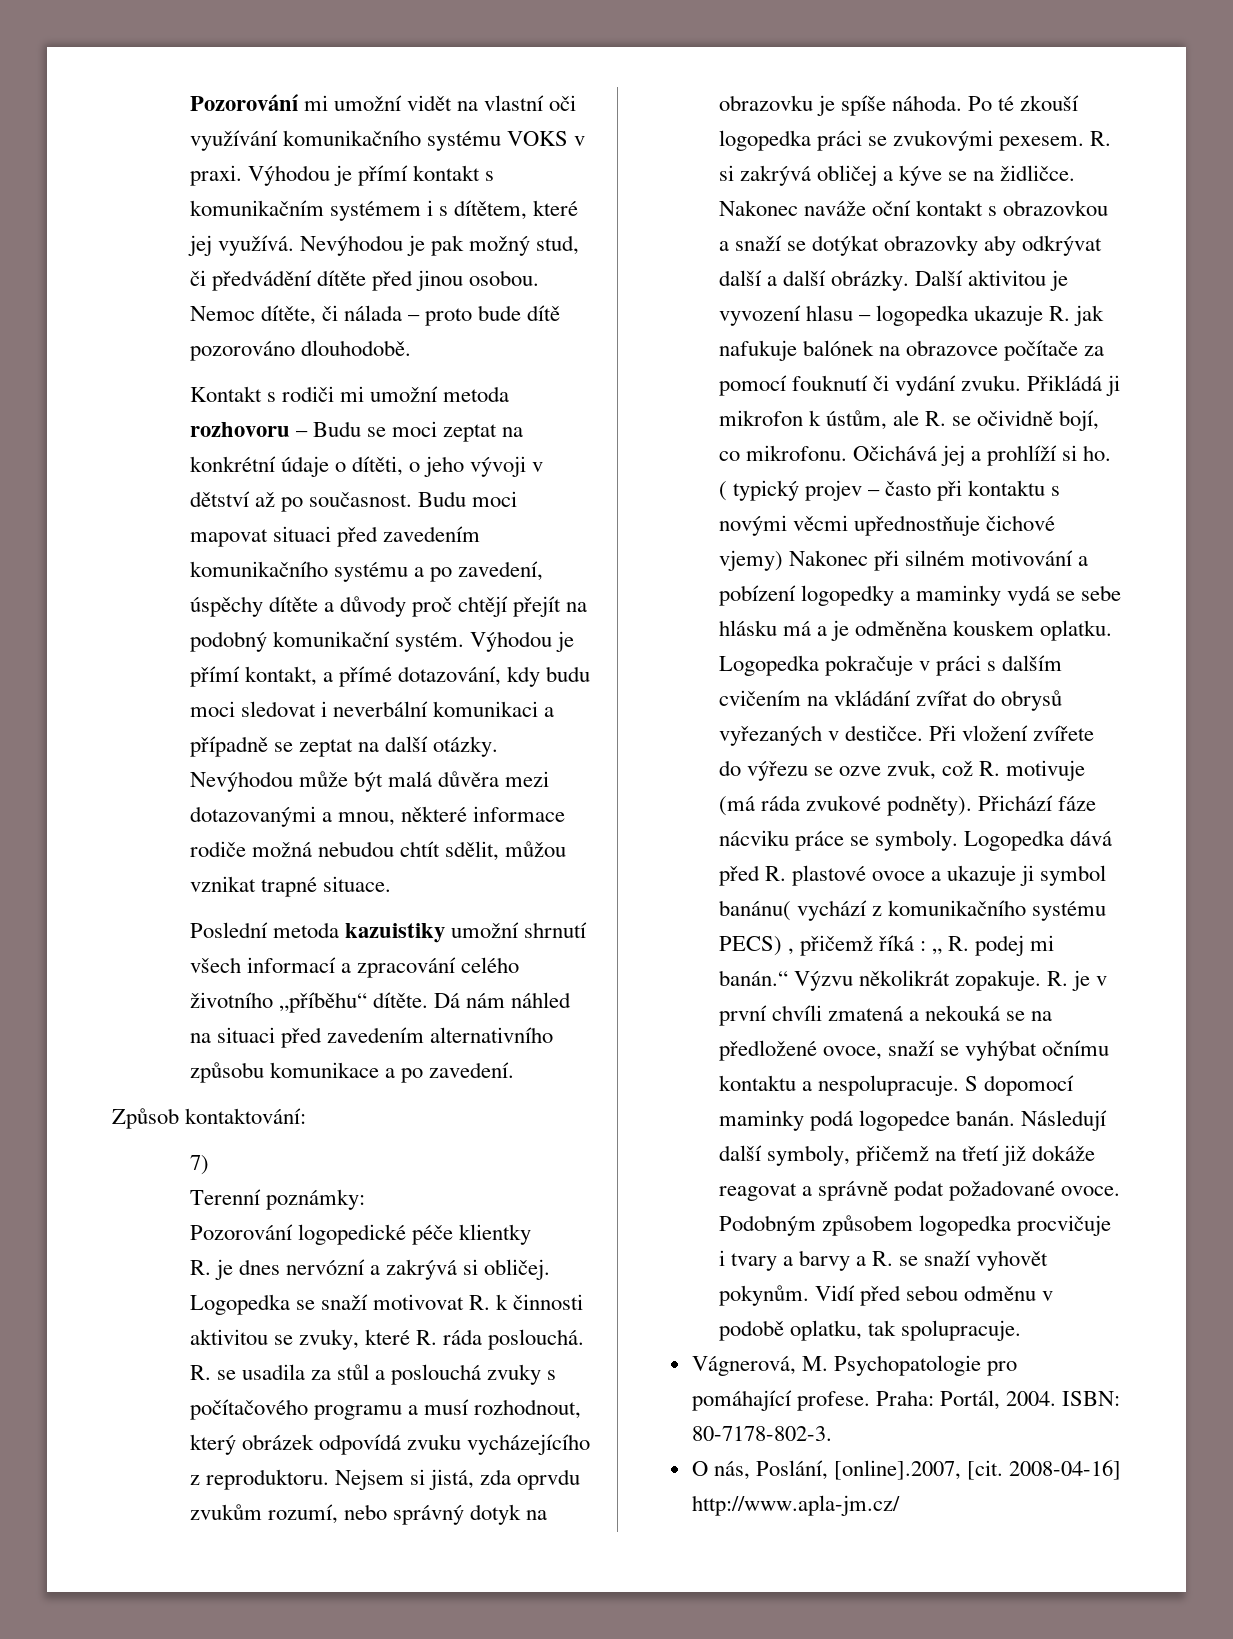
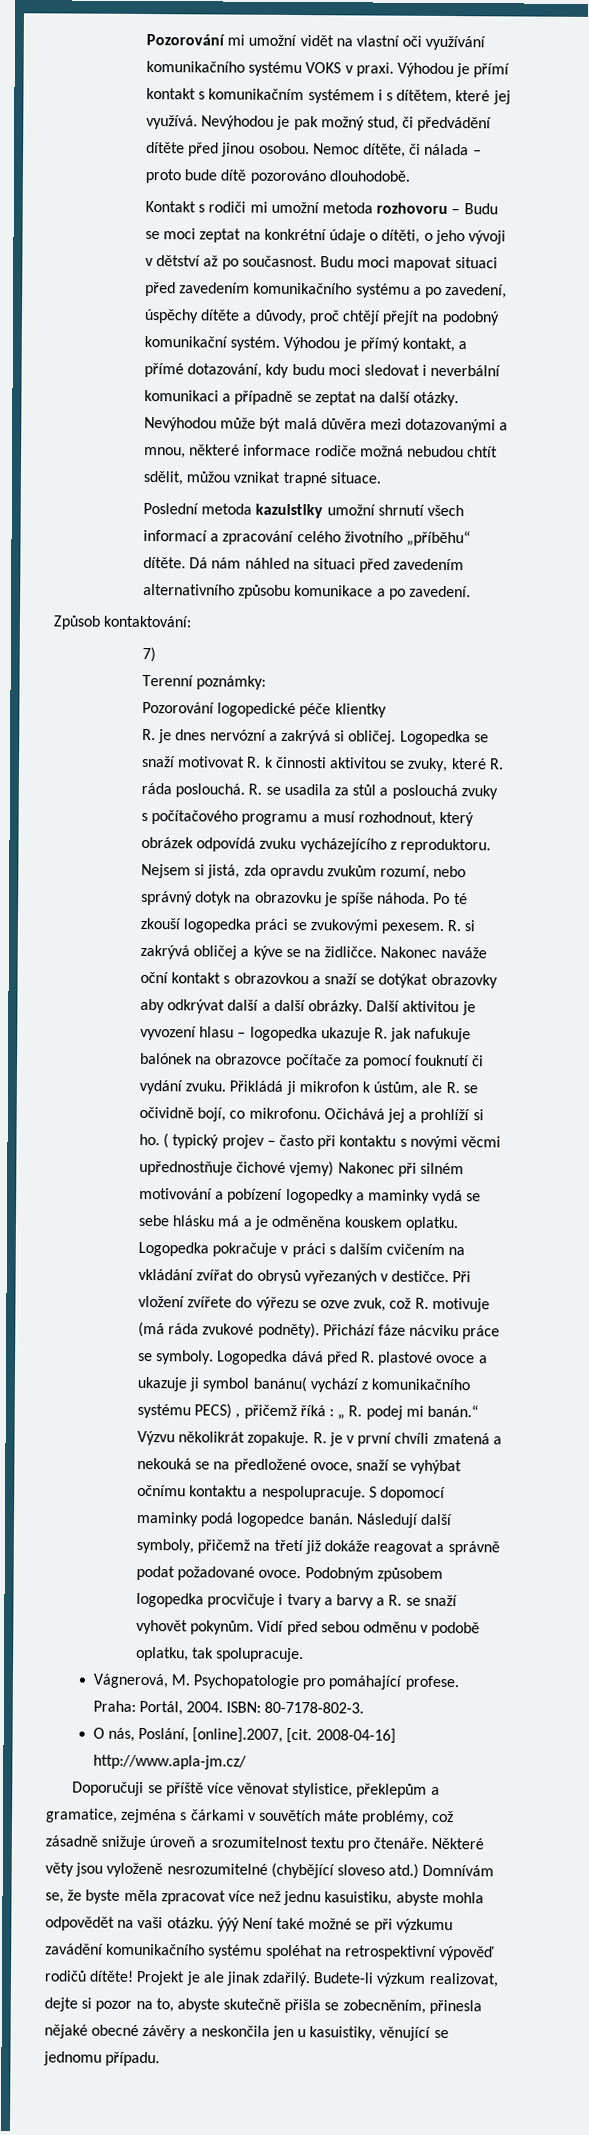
- Budu moci mapovat situaci před zavedením komunikačního systému a po zavedení, úspěchy dítěte a důvody proč chtějí přejít na podobný komunikační systém.
+ Budu moci mapovat situaci před zavedením komunikačního systému a po zavedení, úspěchy dítěte a důvody, proč chtějí přejít na podobný komunikační systém.
- Výhodou je přímí kontakt, a přímé dotazování, kdy budu moci sledovat i neverbální komunikaci a případně se zeptat na další otázky.
+ Výhodou je přímý kontakt, a přímé dotazování, kdy budu moci sledovat i neverbální komunikaci a případně se zeptat na další otázky.
- Nejsem si jistá, zda oprvdu zvukům rozumí, nebo správný dotyk na obrazovku je spíše náhoda.
+ Nejsem si jistá, zda opravdu zvukům rozumí, nebo správný dotyk na obrazovku je spíše náhoda.
+ Doporučuji se příště více věnovat stylistice, překlepům a gramatice, zejména s čárkami v souvětích máte problémy, což zásadně snižuje úroveň a srozumitelnost textu pro čtenáře. Některé věty jsou vyloženě nesrozumitelné (chybějící sloveso atd.) Domnívám se, že byste měla zpracovat více než jednu kasuistiku, abyste mohla odpovědět na vaši otázku. ýýý Není také možné se při výzkumu zavádění komunikačního systému spoléhat na retrospektivní výpověď rodičů dítěte! Projekt je ale jinak zdařilý. Budete-li výzkum realizovat, dejte si pozor na to, abyste skutečně přišla se zobecněním, přinesla nějaké obecné závěry a neskončila jen u kasuistiky, věnující se jednomu případu.

